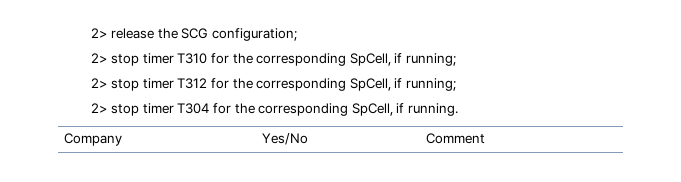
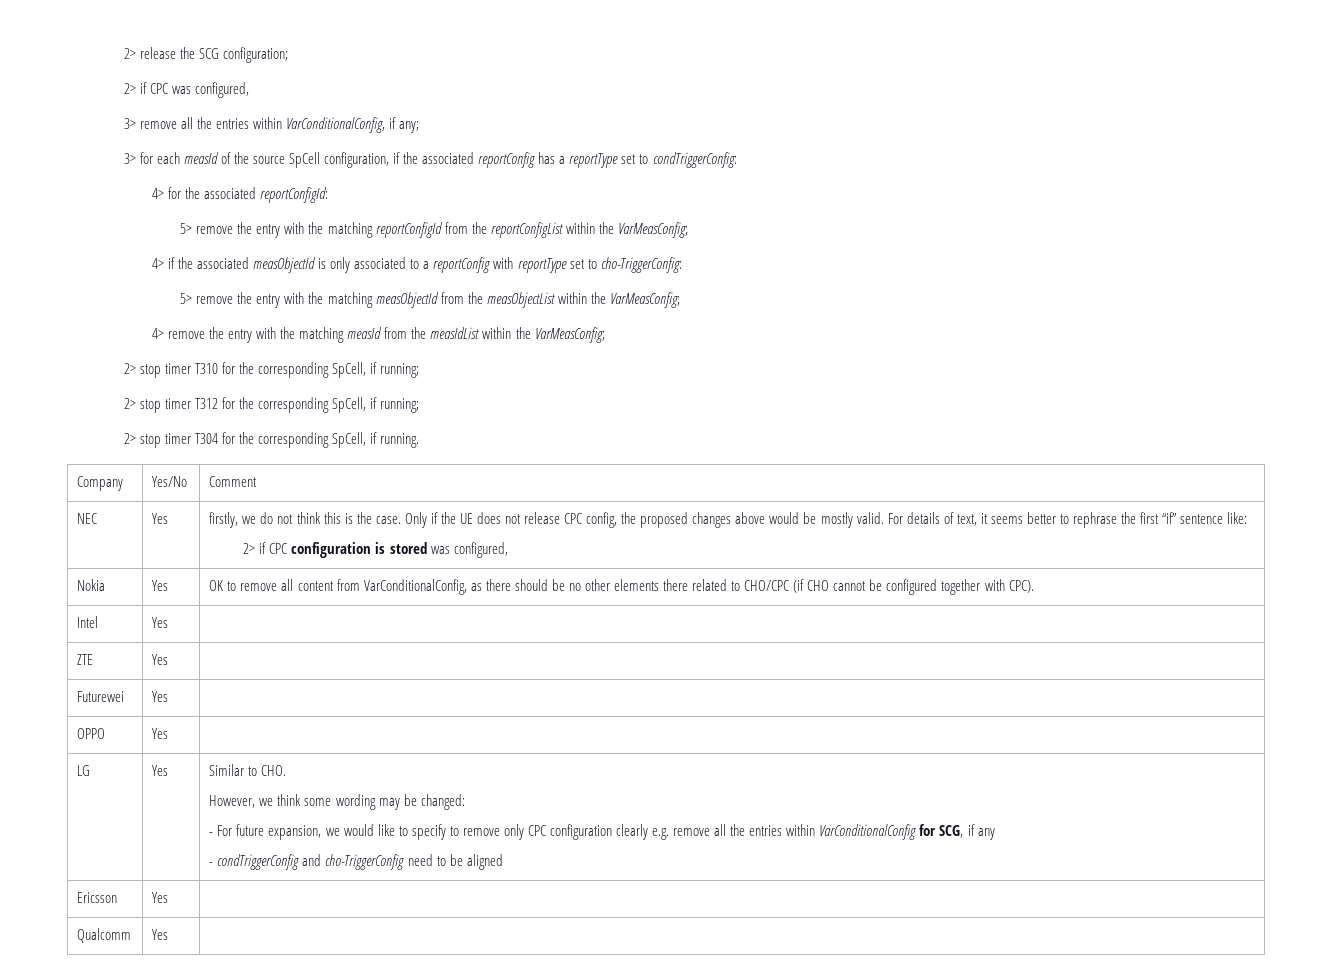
+ 2> if CPC was configured,
+ 3> remove all the entries within VarConditionalConfig, if any;
+ 3> for each measId of the source SpCell configuration, if the associated reportConfig has a reportType set to condTriggerConfig:
+ 4> for the associated reportConfigId:
+ 5> remove the entry with the matching reportConfigId from the reportConfigList within the VarMeasConfig;
+ 4> if the associated measObjectId is only associated to a reportConfig with reportType set to cho-TriggerConfig:
+ 5> remove the entry with the matching measObjectId from the measObjectList within the VarMeasConfig;
+ 4> remove the entry with the matching measId from the measIdList within the VarMeasConfig;
+ NEC | Yes | firstly, we do not think this is the case. Only if the UE does not release CPC config, the proposed changes above would be mostly valid. For details of text, it seems better to rephrase the first “if” sentence like:
+ 2> if CPC configuration is stored was configured,
+ Nokia | Yes | OK to remove all content from VarConditionalConfig, as there should be no other elements there related to CHO/CPC (if CHO cannot be configured together with CPC).
+ Intel | Yes |
+ ZTE | Yes |
+ Futurewei | Yes |
+ OPPO | Yes |
+ LG | Yes | Similar to CHO.
+ However, we think some wording may be changed:
+ - For future expansion, we would like to specify to remove only CPC configuration clearly e.g. remove all the entries within VarConditionalConfig for SCG, if any
+ - condTriggerConfig and cho-TriggerConfig need to be aligned
+ Ericsson | Yes |
+ Qualcomm | Yes |

